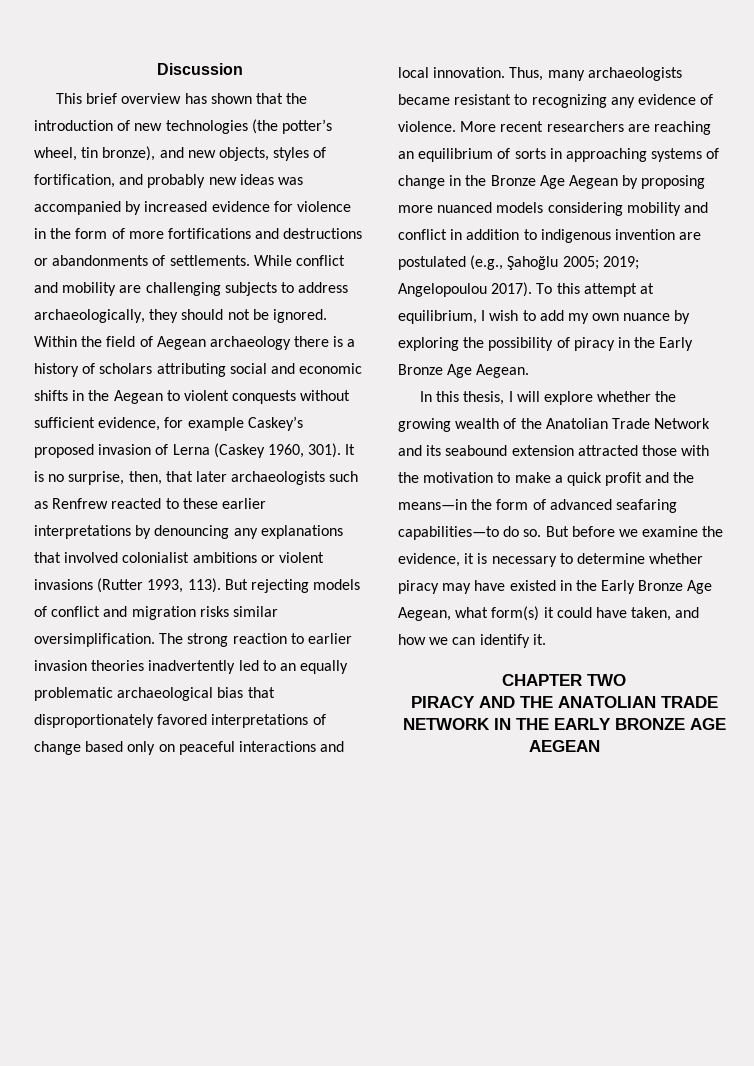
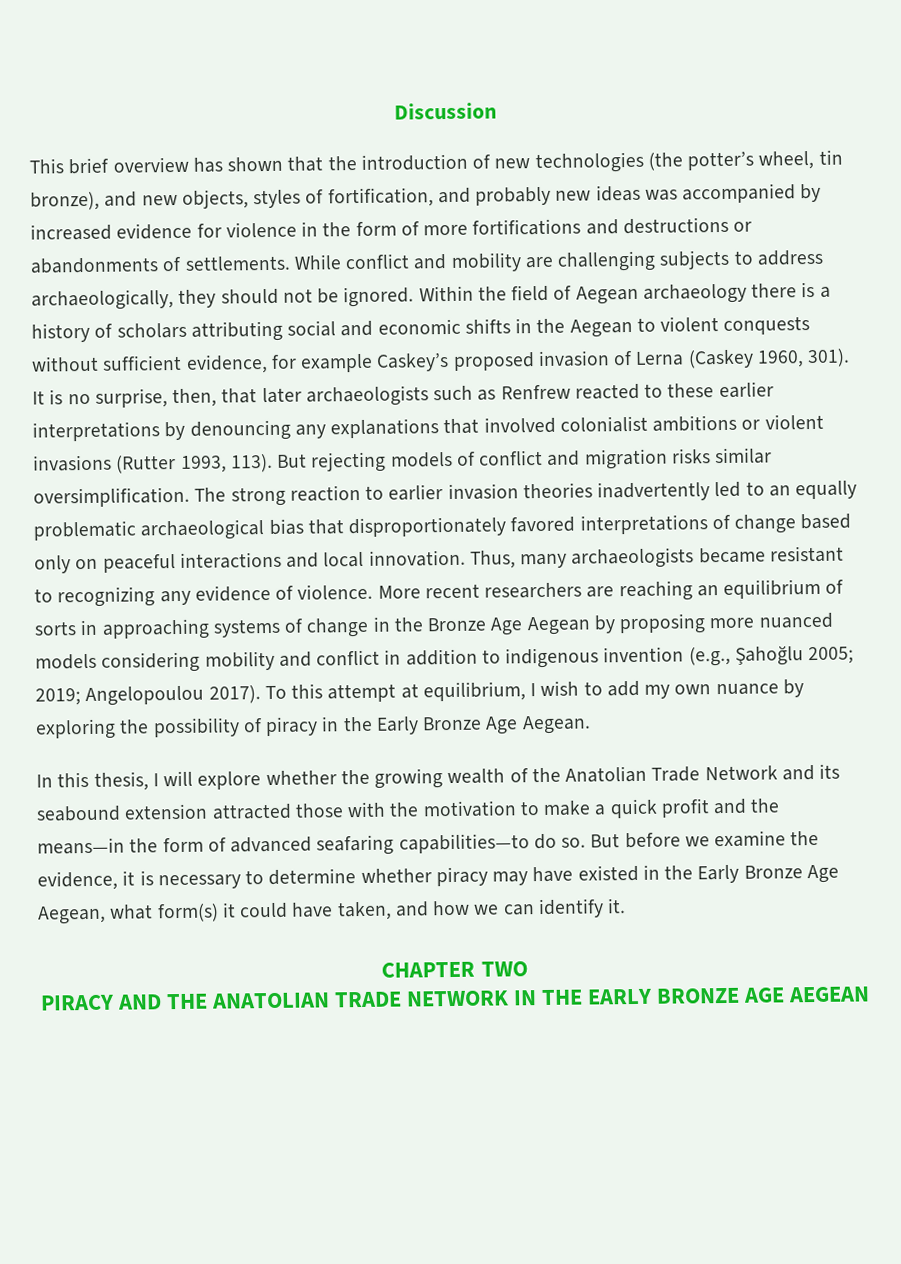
- More recent researchers are reaching an equilibrium of sorts in approaching systems of change in the Bronze Age Aegean by proposing more nuanced models considering mobility and conflict in addition to indigenous invention are postulated (e.g., Şahoğlu 2005; 2019; Angelopoulou 2017).
+ More recent researchers are reaching an equilibrium of sorts in approaching systems of change in the Bronze Age Aegean by proposing more nuanced models considering mobility and conflict in addition to indigenous invention (e.g., Şahoğlu 2005; 2019; Angelopoulou 2017).

